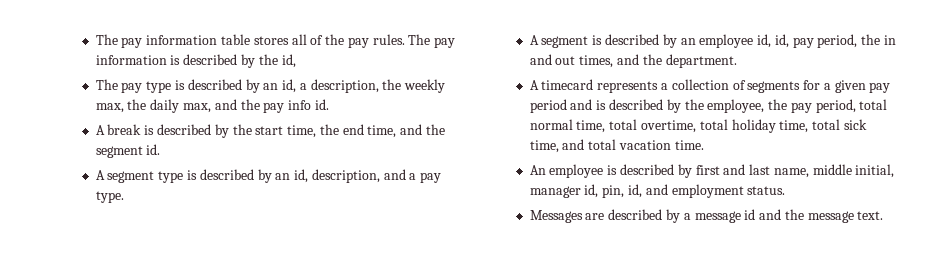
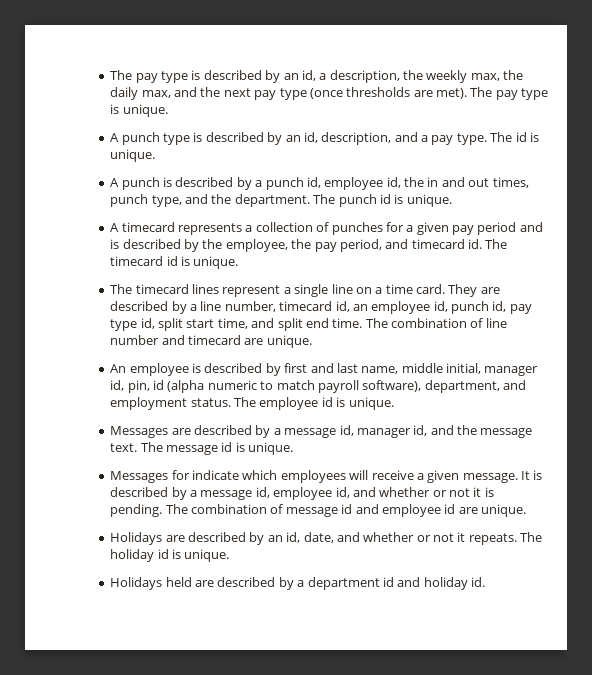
- The pay information table stores all of the pay rules. The pay information is described by the id,
- The pay type is described by an id, a description, the weekly max, the daily max, and the pay info id.
- A break is described by the start time, the end time, and the segment id.
- A segment type is described by an id, description, and a pay type.
- A segment is described by an employee id, id, pay period, the in and out times, and the department.
+ The pay type is described by an id, a description, the weekly max, the daily max, and the next pay type (once thresholds are met). The pay type is unique.
+ A punch type is described by an id, description, and a pay type. The id is unique.
+ A punch is described by a punch id, employee id, the in and out times, punch type, and the department. The punch id is unique.
- A timecard represents a collection of segments for a given pay period and is described by the employee, the pay period, total normal time, total overtime, total holiday time, total sick time, and total vacation time.
+ A timecard represents a collection of punches for a given pay period and is described by the employee, the pay period, and timecard id. The timecard id is unique.
+ The timecard lines represent a single line on a time card. They are described by a line number, timecard id, an employee id, punch id, pay type id, split start time, and split end time. The combination of line number and timecard are unique.
- An employee is described by first and last name, middle initial, manager id, pin, id, and employment status.
+ An employee is described by first and last name, middle initial, manager id, pin, id (alpha numeric to match payroll software), department, and employment status. The employee id is unique.
- Messages are described by a message id and the message text.
+ Messages are described by a message id, manager id, and the message text.
+ The message id is unique.
+ Messages for indicate which employees will receive a given message. It is described by a message id, employee id, and whether or not it is pending. The combination of message id and employee id are unique.
+ Holidays are described by an id, date, and whether or not it repeats. The holiday id is unique.
+ Holidays held are described by a department id and holiday id.

